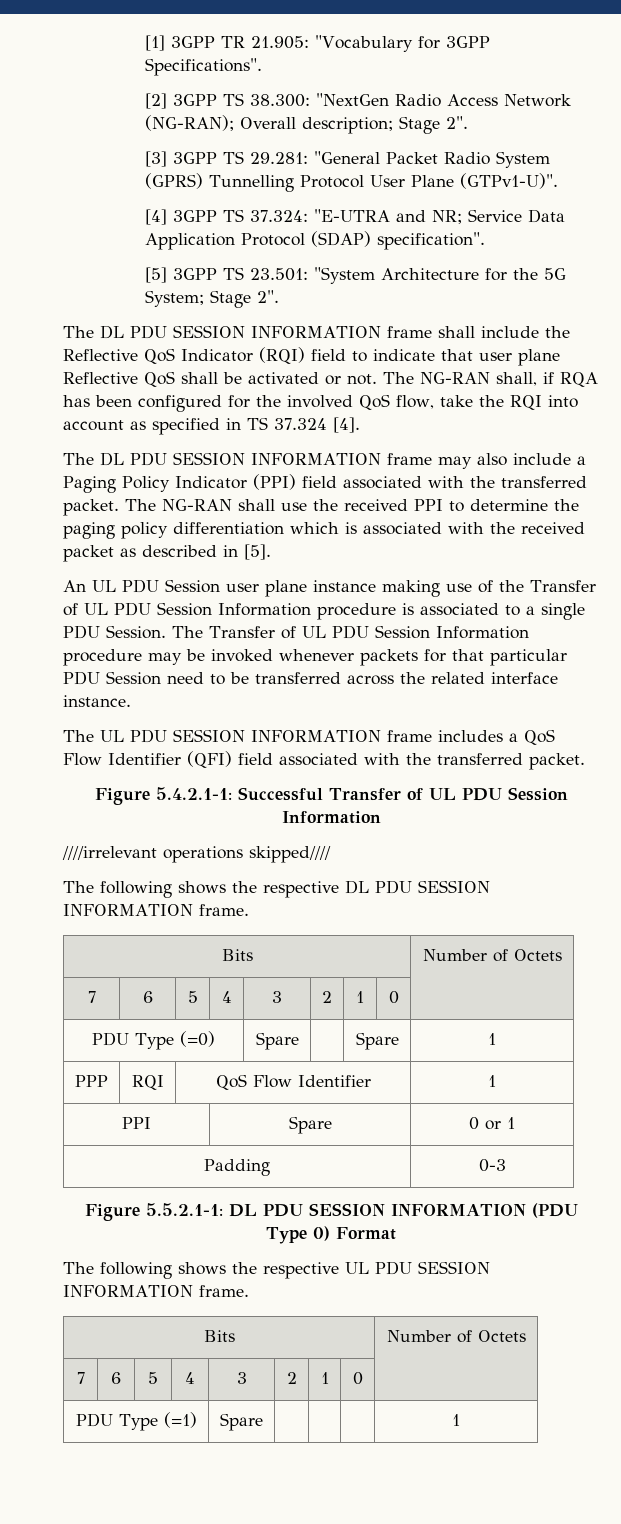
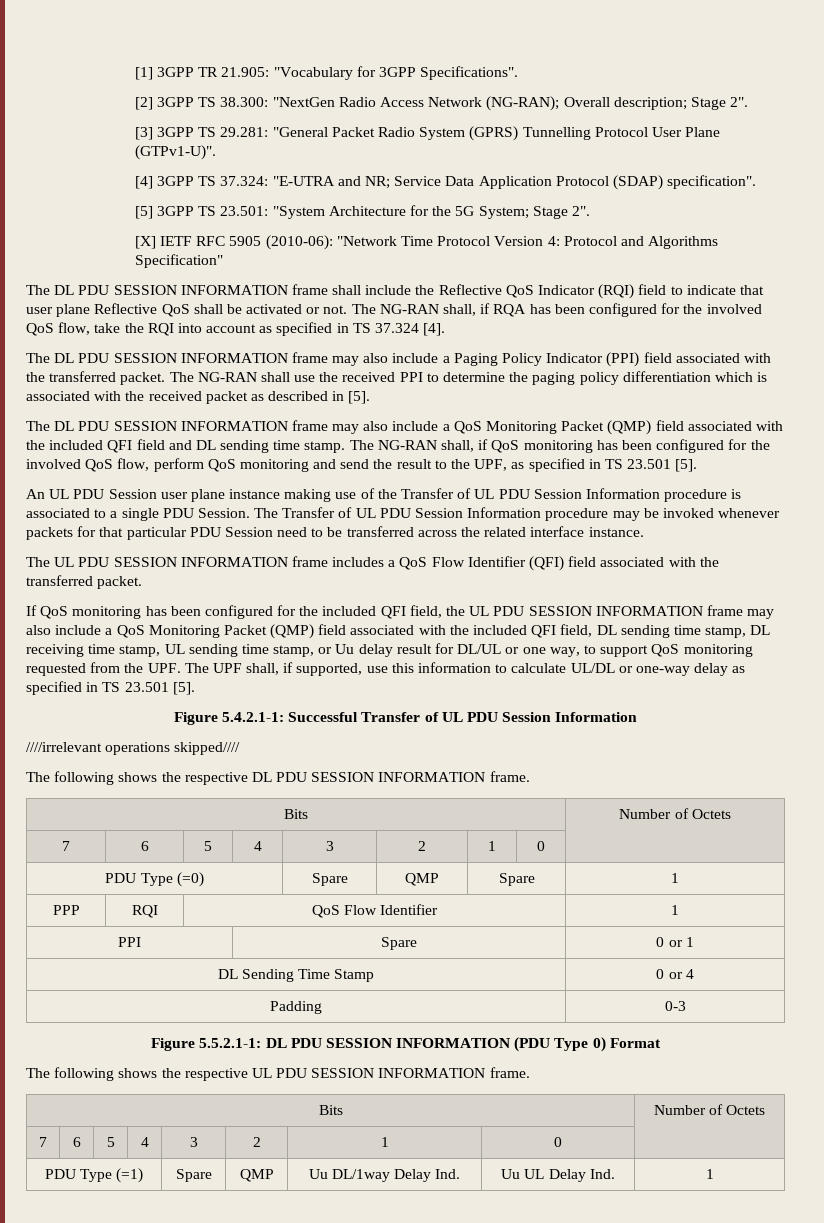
+ [X] IETF RFC 5905 (2010-06): "Network Time Protocol Version 4: Protocol and Algorithms Specification"
+ The DL PDU SESSION INFORMATION frame may also include a QoS Monitoring Packet (QMP) field associated with the included QFI field and DL sending time stamp. The NG-RAN shall, if QoS monitoring has been configured for the involved QoS flow, perform QoS monitoring and send the result to the UPF, as specified in TS 23.501 [5].
+ If QoS monitoring has been configured for the included QFI field, the UL PDU SESSION INFORMATION frame may also include a QoS Monitoring Packet (QMP) field associated with the included QFI field, DL sending time stamp, DL receiving time stamp, UL sending time stamp, or Uu delay result for DL/UL or one way, to support QoS monitoring requested from the UPF. The UPF shall, if supported, use this information to calculate UL/DL or one-way delay as specified in TS 23.501 [5].
- PDU Type (=0) | Spare | | Spare | 1
+ PDU Type (=0) | Spare | QMP | Spare | 1
+ DL Sending Time Stamp | 0 or 4
- PDU Type (=1) | Spare | | | | 1
+ PDU Type (=1) | Spare | QMP | Uu DL/1way Delay Ind. | Uu UL Delay Ind. | 1

